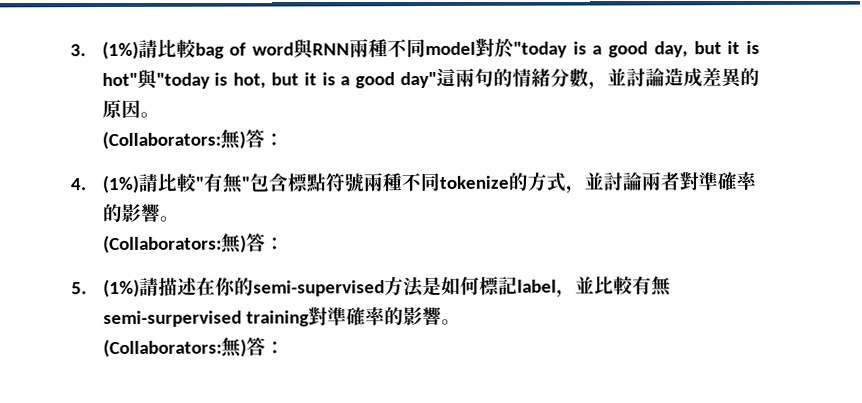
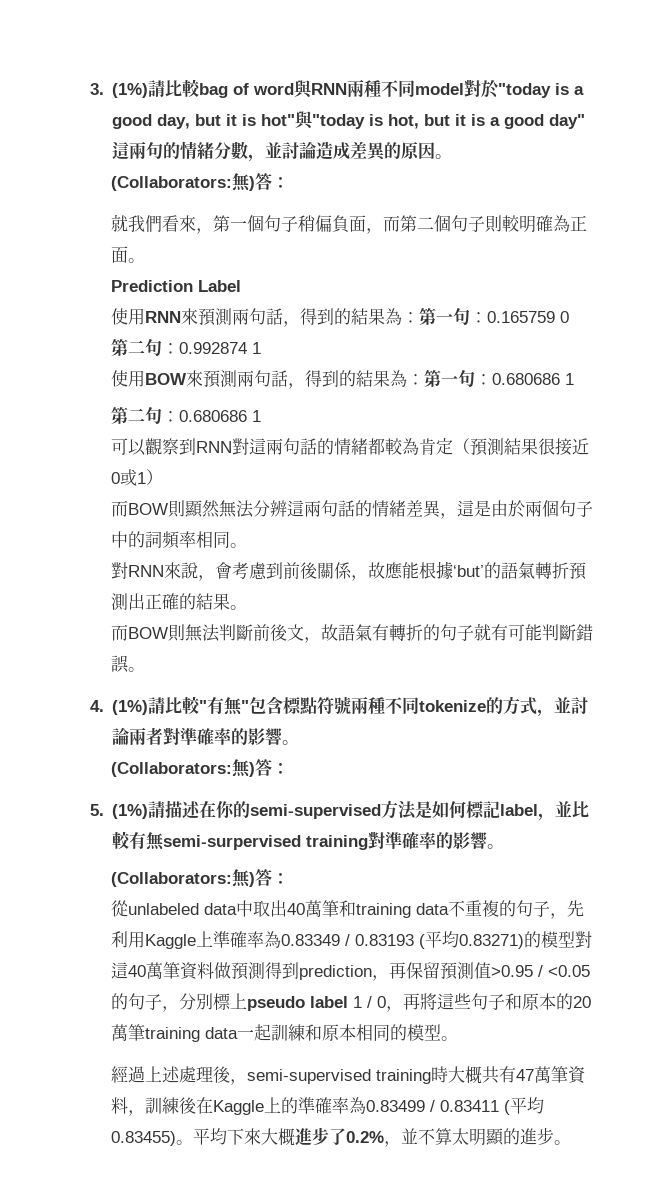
+ 就我們看來，第一個句子稍偏負面，而第二個句子則較明確為正面。
+ Prediction Label
+ 使用RNN來預測兩句話，得到的結果為：第一句：0.165759 0
+ 第二句：0.992874 1
+ 使用BOW來預測兩句話，得到的結果為：第一句：0.680686 1
+ 第二句：0.680686 1
+ 可以觀察到RNN對這兩句話的情緒都較為肯定（預測結果很接近0或1）
+ 而BOW則顯然無法分辨這兩句話的情緒差異，這是由於兩個句子中的詞頻率相同。
+ 對RNN來說，會考慮到前後關係，故應能根據‘but’的語氣轉折預測出正確的結果。
+ 而BOW則無法判斷前後文，故語氣有轉折的句子就有可能判斷錯誤。
+ 從unlabeled data中取出40萬筆和training data不重複的句子，先利用Kaggle上準確率為0.83349 / 0.83193 (平均0.83271)的模型對這40萬筆資料做預測得到prediction，再保留預測值>0.95 / <0.05的句子，分別標上pseudo label 1 / 0，再將這些句子和原本的20萬筆training data一起訓練和原本相同的模型。
+ 經過上述處理後，semi-supervised training時大概共有47萬筆資料，訓練後在Kaggle上的準確率為0.83499 / 0.83411 (平均0.83455)。平均下來大概進步了0.2%，並不算太明顯的進步。

